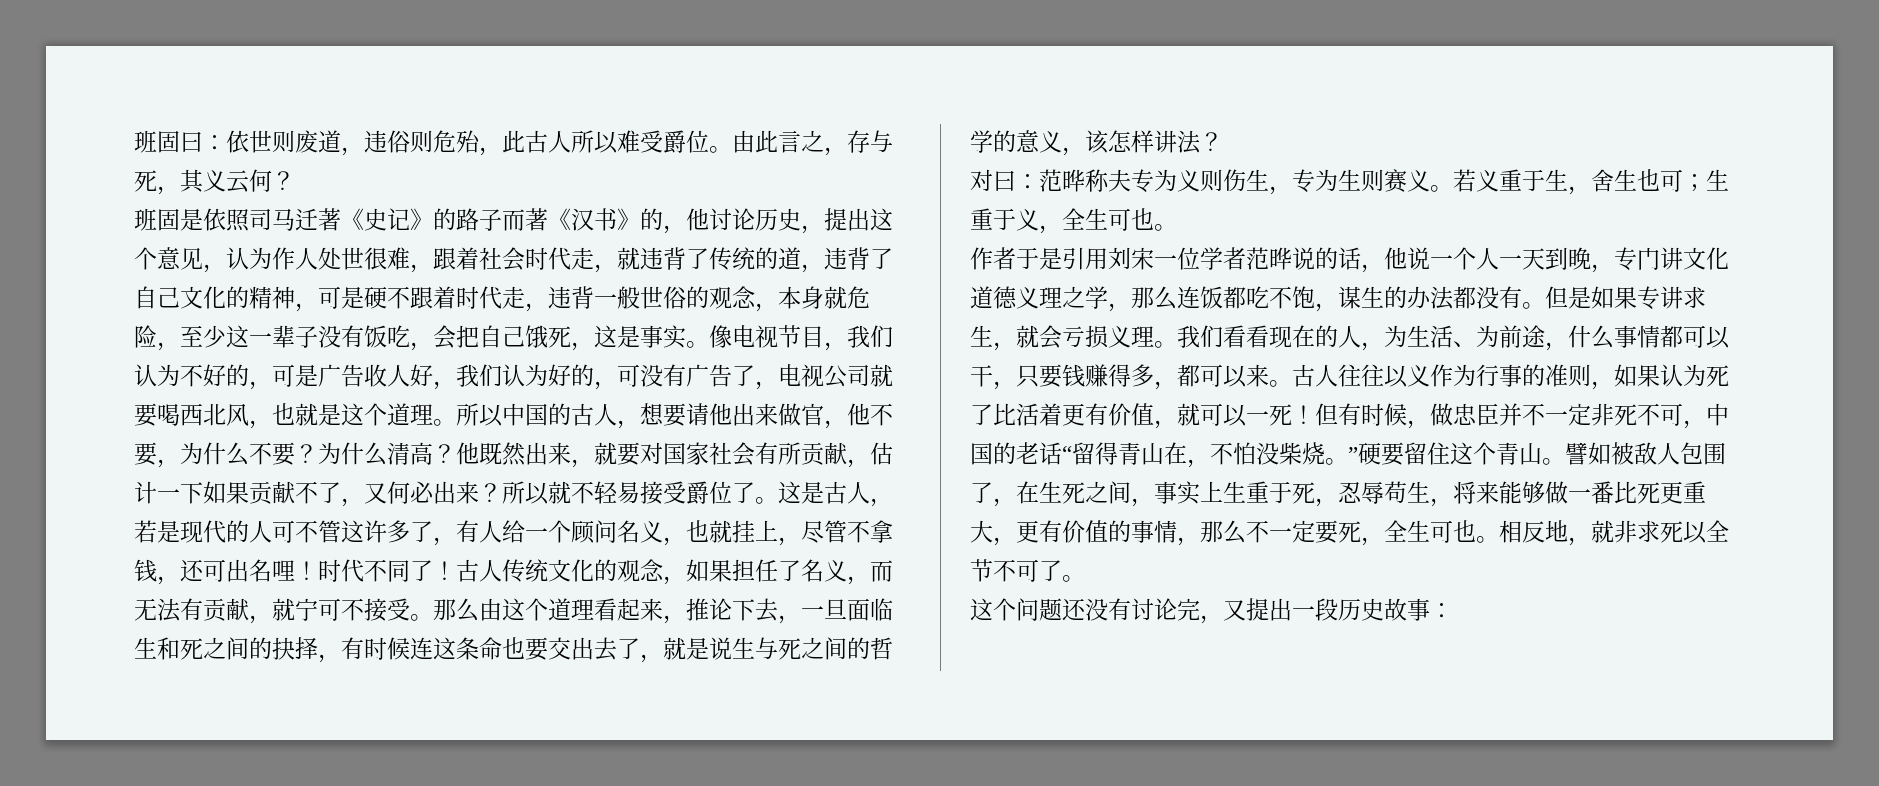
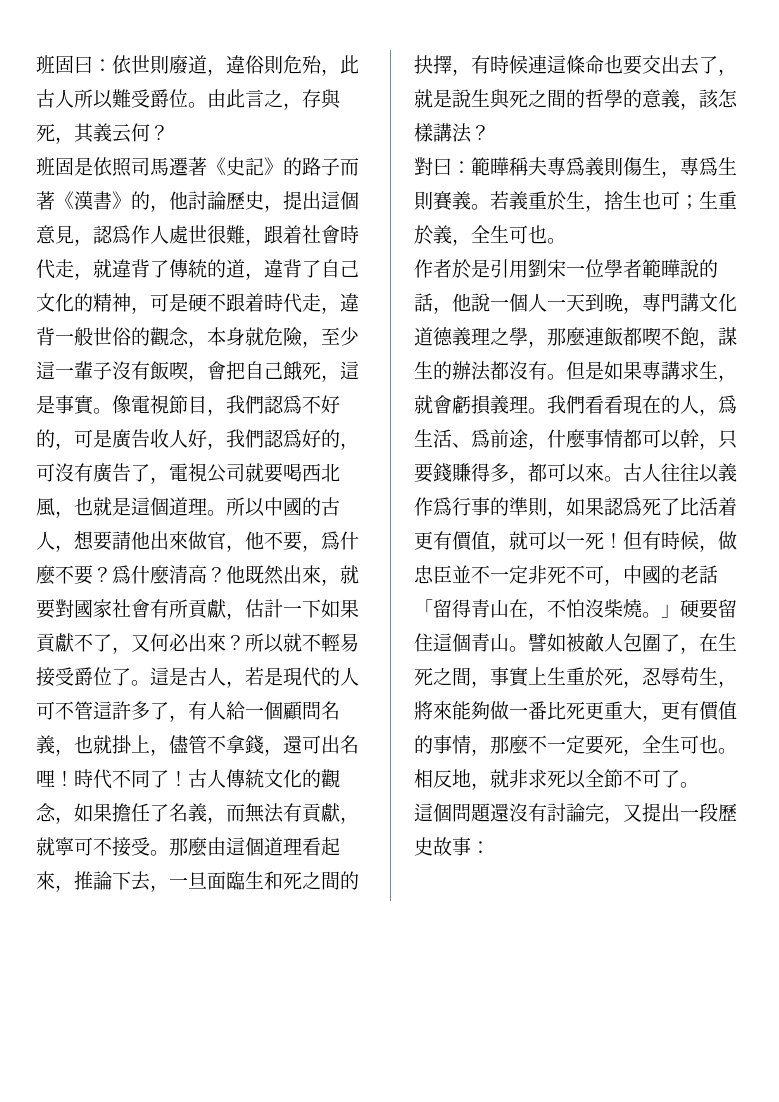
- 班固曰：依世则废道，违俗则危殆，此古人所以难受爵位。
+ 班固曰：依世則廢道，違俗則危殆，此古人所以難受爵位。
- 由此言之，存与死，其义云何？
+ 由此言之，存與死，其義云何？
- 班固是依照司马迁著《史记》的路子而著《汉书》的，他讨论历史，提出这个意见，认为作人处世很难，跟着社会时代走，就违背了传统的道，违背了自己文化的精神，可是硬不跟着时代走，违背一般世俗的观念，本身就危险，至少这一辈子没有饭吃，会把自己饿死，这是事实。像电视节目，我们认为不好的，可是广告收人好，我们认为好的，可没有广告了，电视公司就要喝西北风，也就是这个道理。
+ 班固是依照司馬遷著《史記》的路子而著《漢書》的，他討論歷史，提出這個意見，認爲作人處世很難，跟着社會時代走，就違背了傳統的道，違背了自己文化的精神，可是硬不跟着時代走，違背一般世俗的觀念，本身就危險，至少這一輩子沒有飯喫，會把自己餓死，這是事實。像電視節目，我們認爲不好的，可是廣告收人好，我們認爲好的，可沒有廣告了，電視公司就要喝西北風，也就是這個道理。
- 所以中国的古人，想要请他出来做官，他不要，为什么不要？为什么清高？他既然出来，就要对国家社会有所贡献，估计一下如果贡献不了，又何必出来？
+ 所以中國的古人，想要請他出來做官，他不要，爲什麼不要？爲什麼清高？他既然出來，就要對國家社會有所貢獻，估計一下如果貢獻不了，又何必出來？
- 所以就不轻易接受爵位了。
+ 所以就不輕易接受爵位了。
- 这是古人，若是现代的人可不管这许多了，有人给一个顾问名义，也就挂上，尽管不拿钱，还可出名哩！
+ 這是古人，若是現代的人可不管這許多了，有人給一個顧問名義，也就掛上，儘管不拿錢，還可出名哩！
- 时代不同了！
+ 時代不同了！
- 古人传统文化的观念，如果担任了名义，而无法有贡献，就宁可不接受。那么由这个道理看起来，推论下去，一旦面临生和死之间的抉择，有时候连这条命也要交出去了，就是说生与死之间的哲学的意义，该怎样讲法？
- 对曰：范晔称夫专为义则伤生，专为生则赛义。若义重于生，舍生也可；生重于义，全生可也。
+ 古人傳統文化的觀念，如果擔任了名義，而無法有貢獻，就寧可不接受。那麼由這個道理看起來，推論下去，一旦面臨生和死之間的抉擇，有時候連這條命也要交出去了，就是說生與死之間的哲學的意義，該怎樣講法？
+ 對曰：範曄稱夫專爲義則傷生，專爲生則賽義。若義重於生，捨生也可；生重於義，全生可也。
- 作者于是引用刘宋一位学者范晔说的话，他说一个人一天到晚，专门讲文化道德义理之学，那么连饭都吃不饱，谋生的办法都没有。
+ 作者於是引用劉宋一位學者範曄說的話，他說一個人一天到晚，專門講文化道德義理之學，那麼連飯都喫不飽，謀生的辦法都沒有。
- 但是如果专讲求生，就会亏损义理。我们看看现在的人，为生活、为前途，什么事情都可以干，只要钱赚得多，都可以来。
+ 但是如果專講求生，就會虧損義理。我們看看現在的人，爲生活、爲前途，什麼事情都可以幹，只要錢賺得多，都可以來。
- 古人往往以义作为行事的准则，如果认为死了比活着更有价值，就可以一死！
+ 古人往往以義作爲行事的準則，如果認爲死了比活着更有價值，就可以一死！
- 但有时候，做忠臣并不一定非死不可，中国的老话“留得青山在，不怕没柴烧。”硬要留住这个青山。
+ 但有時候，做忠臣並不一定非死不可，中國的老話「留得青山在，不怕沒柴燒。」硬要留住這個青山。
- 譬如被敌人包围了，在生死之间，事实上生重于死，忍辱苟生，将来能够做一番比死更重大，更有价值的事情，那么不一定要死，全生可也。
+ 譬如被敵人包圍了，在生死之間，事實上生重於死，忍辱苟生，將來能夠做一番比死更重大，更有價值的事情，那麼不一定要死，全生可也。
- 相反地，就非求死以全节不可了。
+ 相反地，就非求死以全節不可了。
- 这个问题还没有讨论完，又提出一段历史故事：
+ 這個問題還沒有討論完，又提出一段歷史故事：

